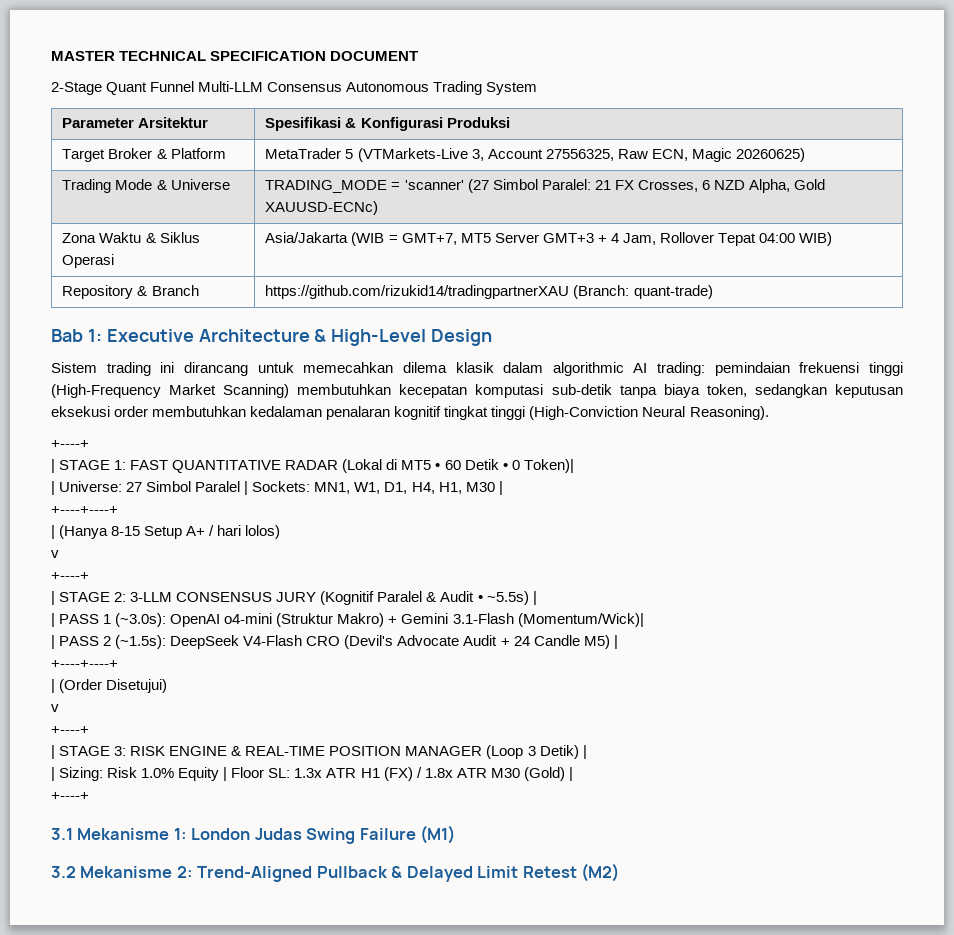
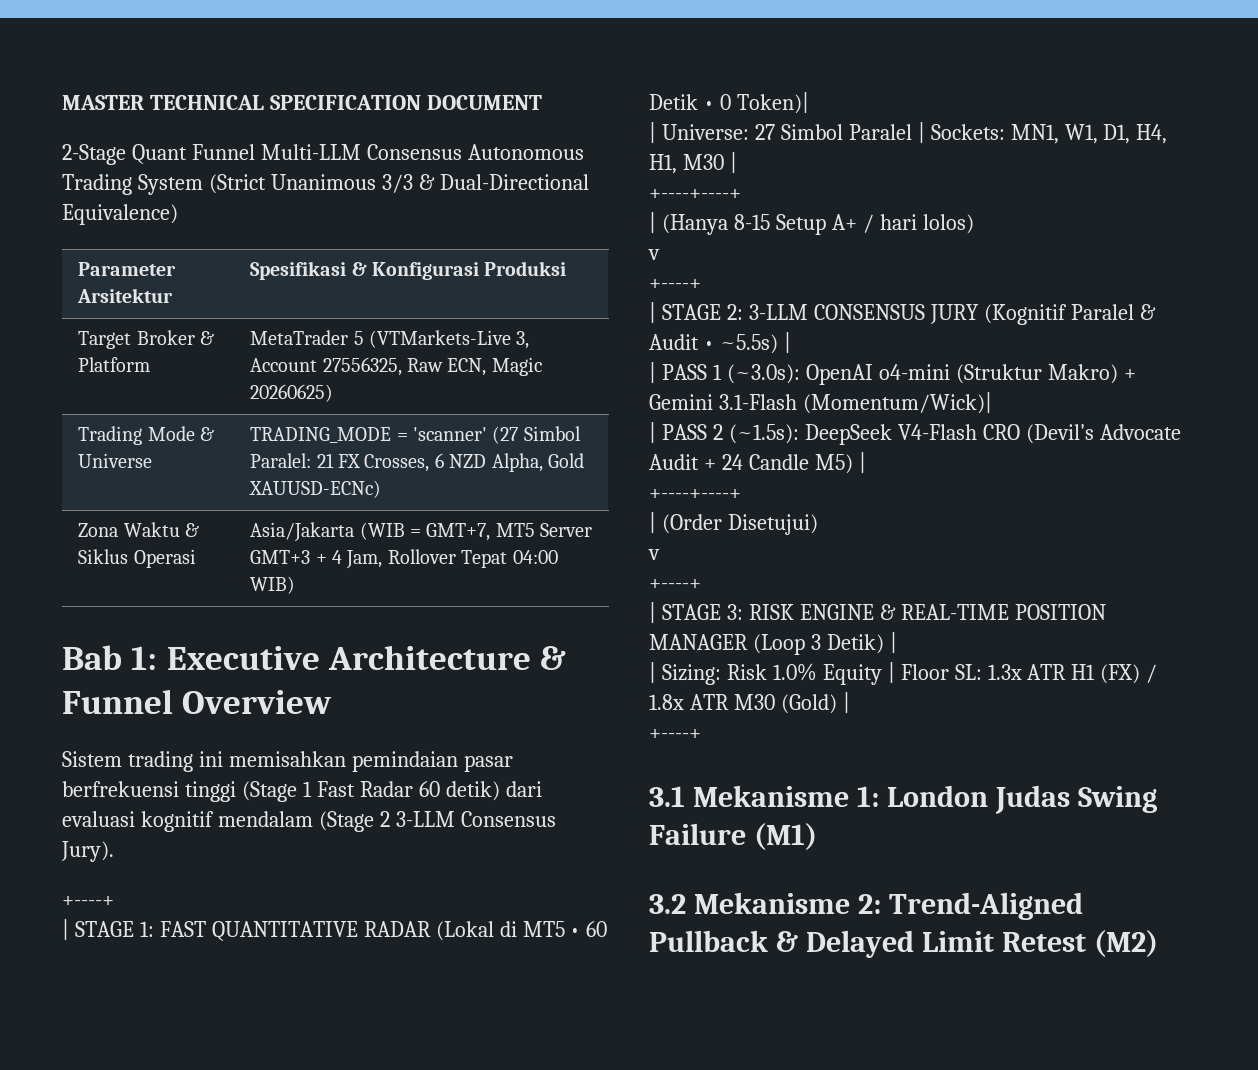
- 2-Stage Quant Funnel Multi-LLM Consensus Autonomous Trading System
+ 2-Stage Quant Funnel Multi-LLM Consensus Autonomous Trading System (Strict Unanimous 3/3 & Dual-Directional Equivalence)
- Repository & Branch | https://github.com/rizukid14/tradingpartnerXAU (Branch: quant-trade)
- Bab 1: Executive Architecture & High-Level Design
+ Bab 1: Executive Architecture & Funnel Overview
- Sistem trading ini dirancang untuk memecahkan dilema klasik dalam algorithmic AI trading: pemindaian frekuensi tinggi (High-Frequency Market Scanning) membutuhkan kecepatan komputasi sub-detik tanpa biaya token, sedangkan keputusan eksekusi order membutuhkan kedalaman penalaran kognitif tingkat tinggi (High-Conviction Neural Reasoning).
+ Sistem trading ini memisahkan pemindaian pasar berfrekuensi tinggi (Stage 1 Fast Radar 60 detik) dari evaluasi kognitif mendalam (Stage 2 3-LLM Consensus Jury).

